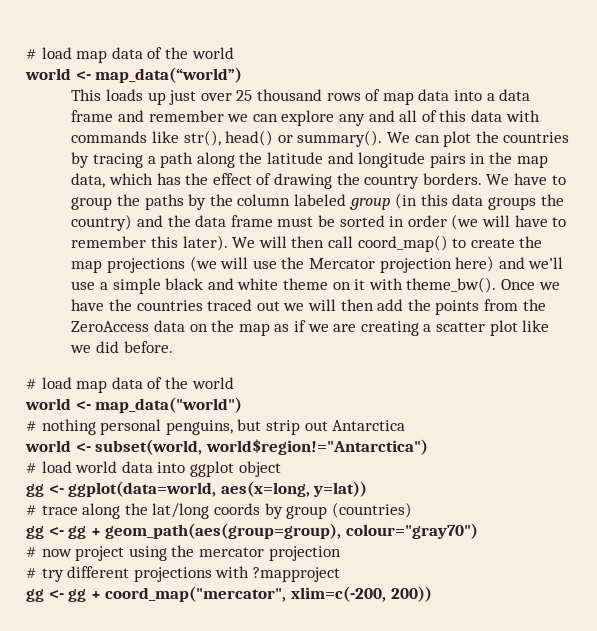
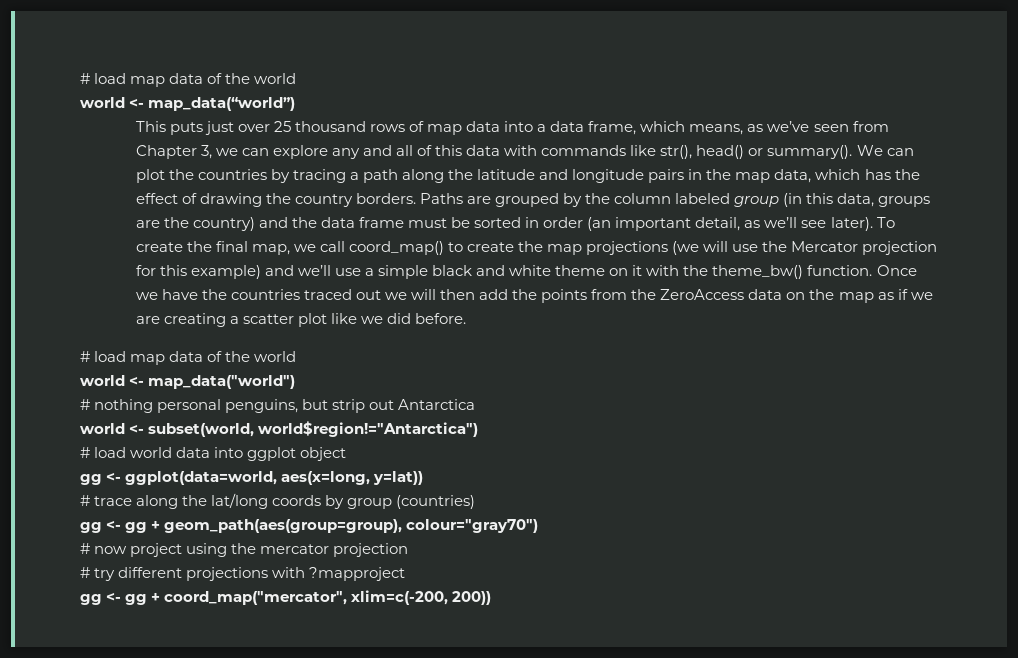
- This loads up just over 25 thousand rows of map data into a data frame and remember we can explore any and all of this data with commands like str(), head() or summary().
+ This puts just over 25 thousand rows of map data into a data frame, which means, as we’ve seen from Chapter 3, we can explore any and all of this data with commands like str(), head() or summary().
- We have to group the paths by the column labeled group (in this data groups the country) and the data frame must be sorted in order (we will have to remember this later). We will then call coord_map() to create the map projections (we will use the Mercator projection here) and we’ll use a simple black and white theme on it with theme_bw().
+ Paths are grouped by the column labeled group (in this data, groups are the country) and the data frame must be sorted in order (an important detail, as we’ll see later). To create the final map, we call coord_map() to create the map projections (we will use the Mercator projection for this example) and we’ll use a simple black and white theme on it with the theme_bw() function.

